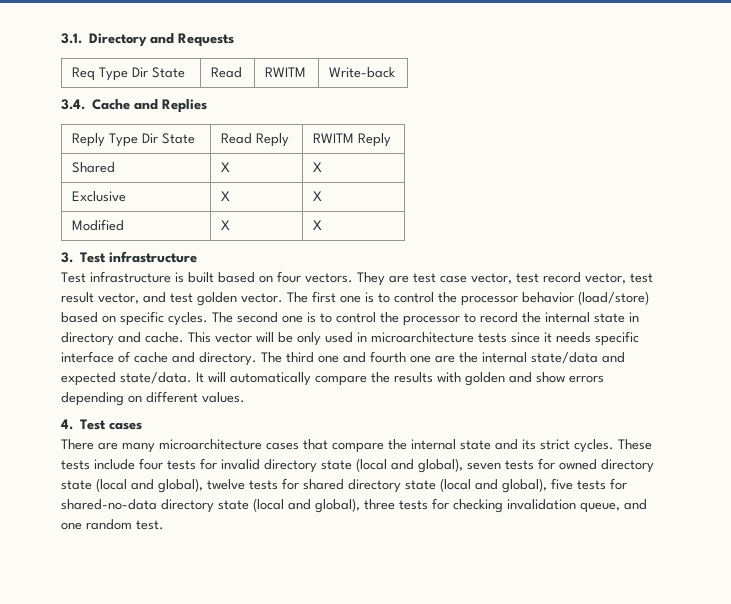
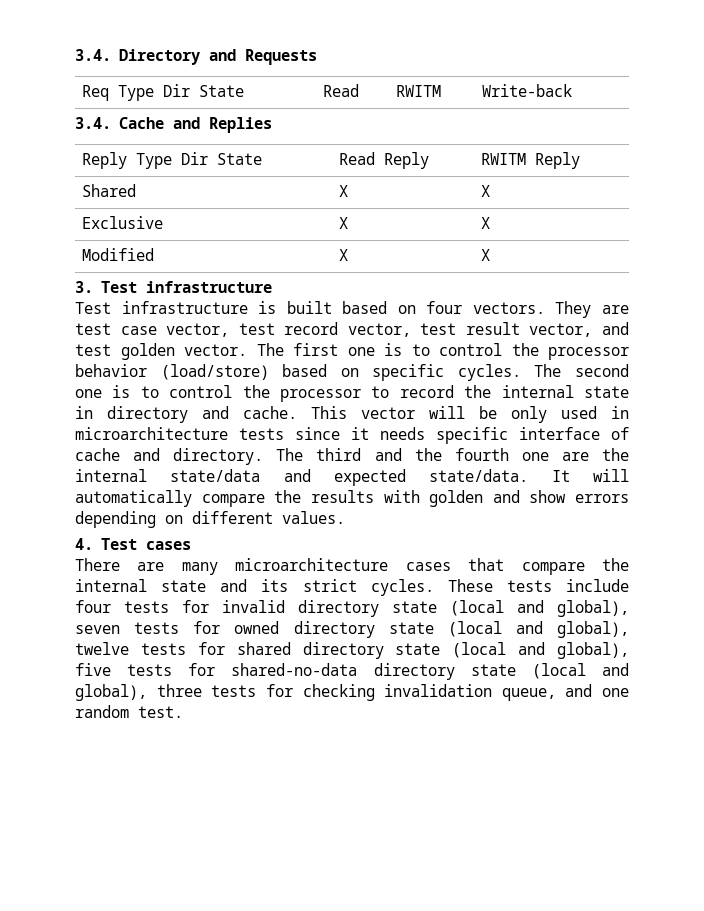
- 3.1. Directory and Requests
+ 3.4. Directory and Requests
- The third one and fourth one are the internal state/data and expected state/data.
+ The third and the fourth one are the internal state/data and expected state/data.

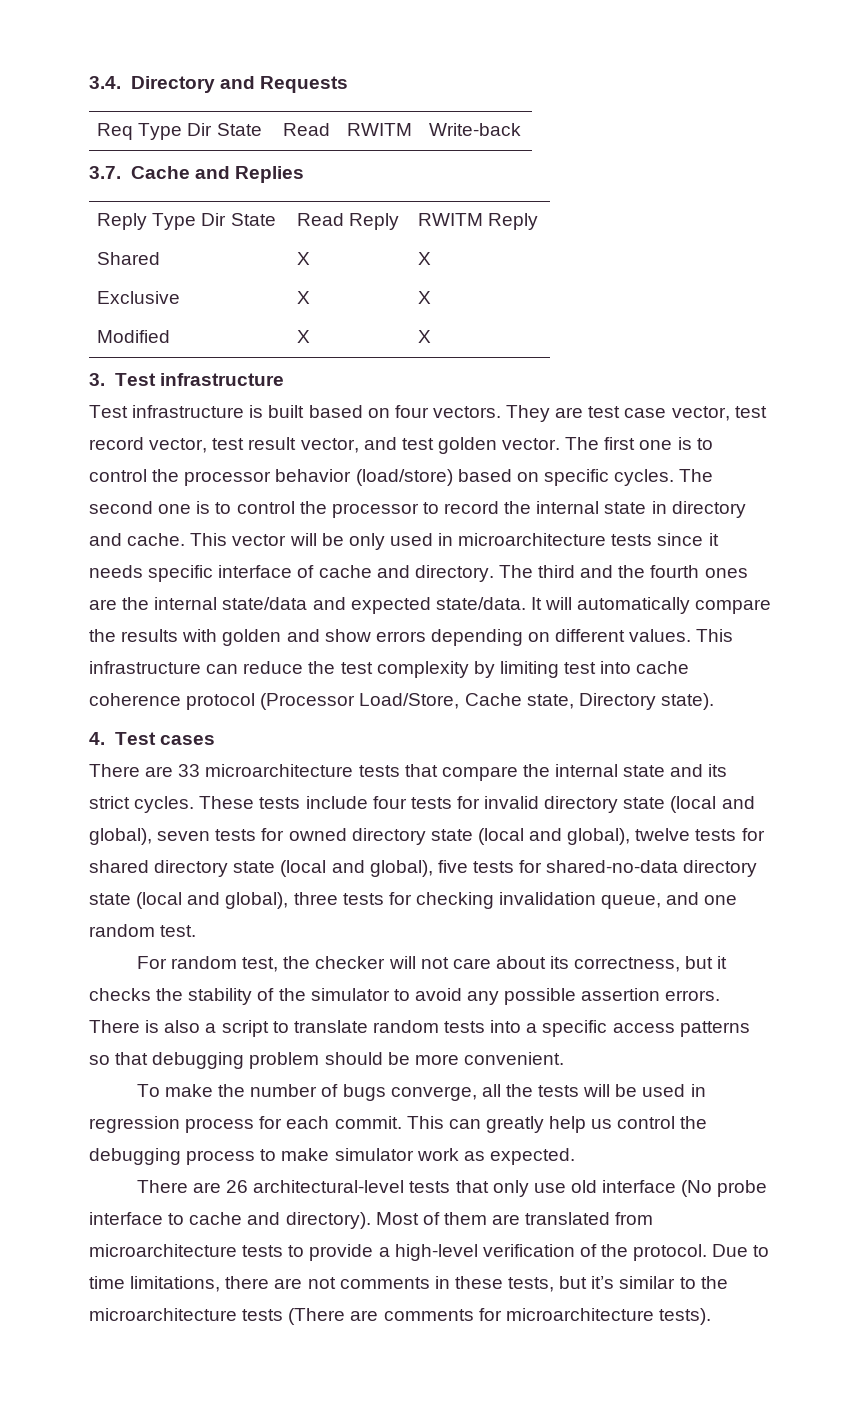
- 3.4. Cache and Replies
+ 3.7. Cache and Replies
- The third and the fourth one are the internal state/data and expected state/data.
+ The third and the fourth ones are the internal state/data and expected state/data.
+ This infrastructure can reduce the test complexity by limiting test into cache coherence protocol (Processor Load/Store, Cache state, Directory state).
- There are many microarchitecture cases that compare the internal state and its strict cycles.
+ There are 33 microarchitecture tests that compare the internal state and its strict cycles.
+ For random test, the checker will not care about its correctness, but it checks the stability of the simulator to avoid any possible assertion errors. There is also a script to translate random tests into a specific access patterns so that debugging problem should be more convenient.
+ To make the number of bugs converge, all the tests will be used in regression process for each commit. This can greatly help us control the debugging process to make simulator work as expected.
+ There are 26 architectural-level tests that only use old interface (No probe interface to cache and directory). Most of them are translated from microarchitecture tests to provide a high-level verification of the protocol. Due to time limitations, there are not comments in these tests, but it’s similar to the microarchitecture tests (There are comments for microarchitecture tests).

